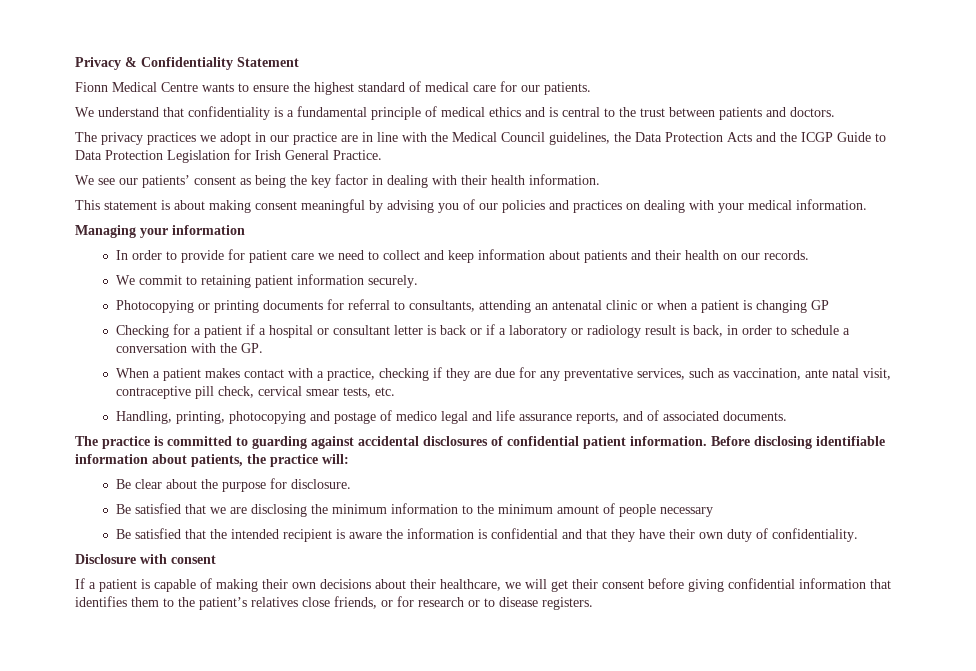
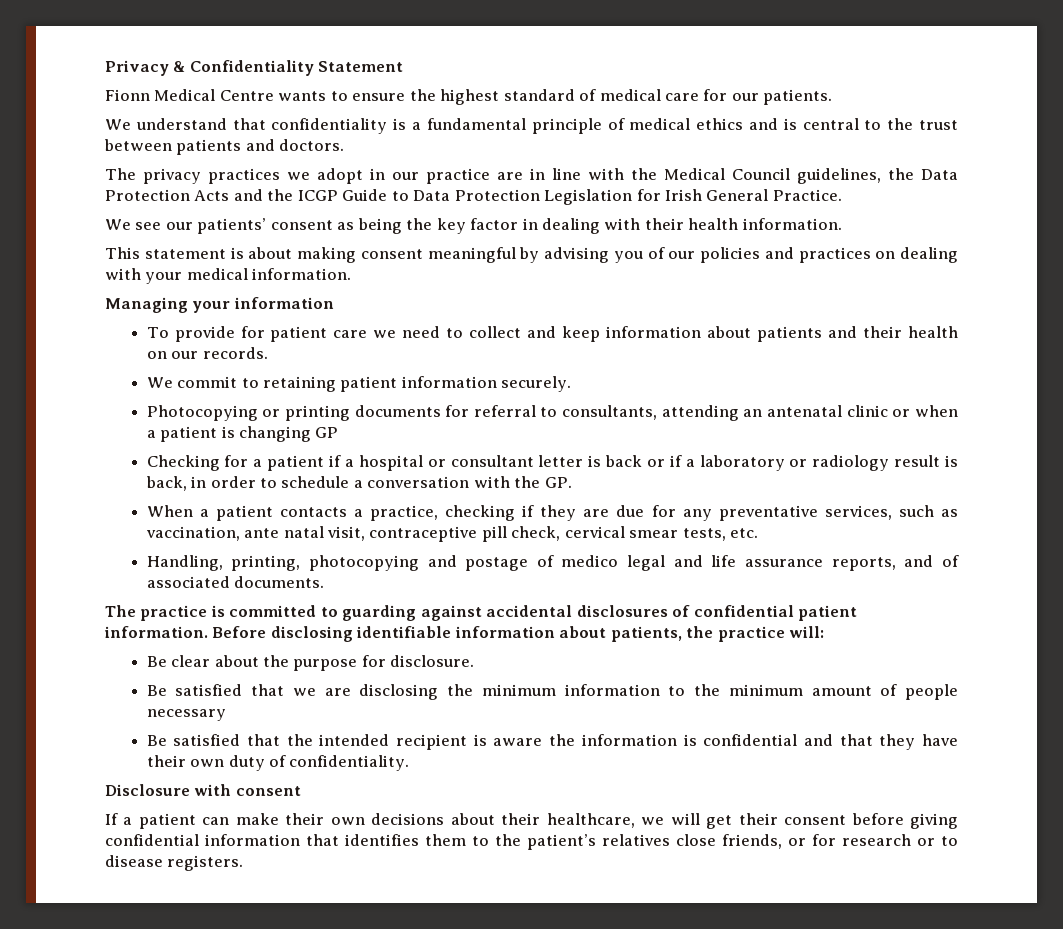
- In order to provide for patient care we need to collect and keep information about patients and their health on our records.
+ To provide for patient care we need to collect and keep information about patients and their health on our records.
- When a patient makes contact with a practice, checking if they are due for any preventative services, such as vaccination, ante natal visit, contraceptive pill check, cervical smear tests, etc.
+ When a patient contacts a practice, checking if they are due for any preventative services, such as vaccination, ante natal visit, contraceptive pill check, cervical smear tests, etc.
- If a patient is capable of making their own decisions about their healthcare, we will get their consent before giving confidential information that identifies them to the patient’s relatives close friends, or for research or to disease registers.
+ If a patient can make their own decisions about their healthcare, we will get their consent before giving confidential information that identifies them to the patient’s relatives close friends, or for research or to disease registers.

